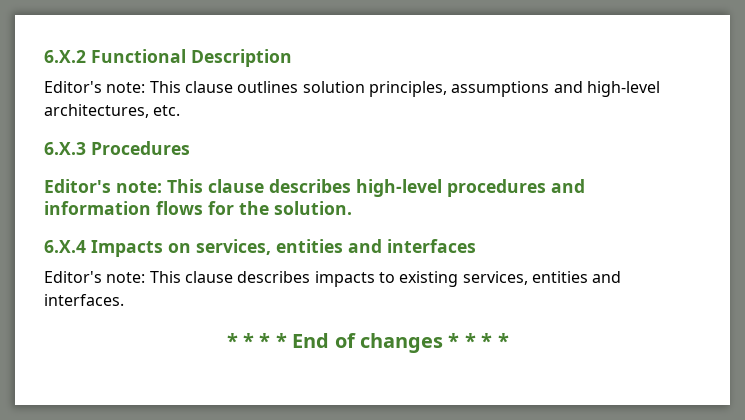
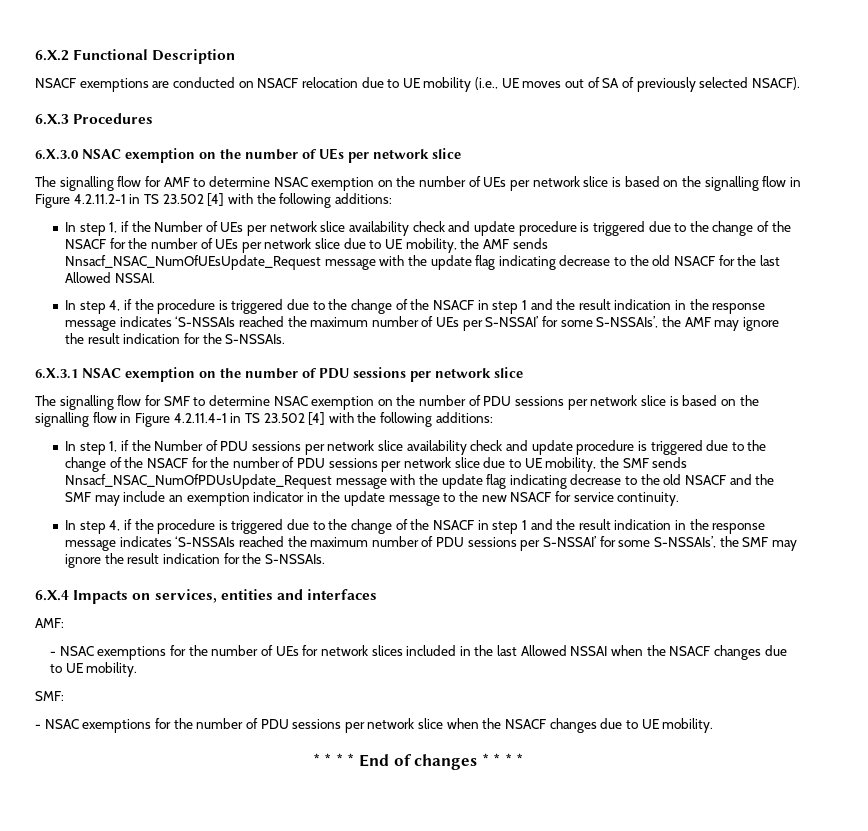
- Editor's note: This clause outlines solution principles, assumptions and high-level architectures, etc.
+ NSACF exemptions are conducted on NSACF relocation due to UE mobility (i.e., UE moves out of SA of previously selected NSACF).
  6.X.3 Procedures
- Editor's note: This clause describes high-level procedures and information flows for the solution.
+ 6.X.3.0 NSAC exemption on the number of UEs per network slice
+ The signalling flow for AMF to determine NSAC exemption on the number of UEs per network slice is based on the signalling flow in Figure 4.2.11.2-1 in TS 23.502 [4] with the following additions:
+ In step 1, if the Number of UEs per network slice availability check and update procedure is triggered due to the change of the NSACF for the number of UEs per network slice due to UE mobility, the AMF sends Nnsacf_NSAC_NumOfUEsUpdate_Request message with the update flag indicating decrease to the old NSACF for the last Allowed NSSAI.
+ In step 4, if the procedure is triggered due to the change of the NSACF in step 1 and the result indication in the response message indicates ‘S-NSSAIs reached the maximum number of UEs per S-NSSAI’ for some S-NSSAIs’, the AMF may ignore the result indication for the S-NSSAIs.
+ 6.X.3.1 NSAC exemption on the number of PDU sessions per network slice
+ The signalling flow for SMF to determine NSAC exemption on the number of PDU sessions per network slice is based on the signalling flow in Figure 4.2.11.4-1 in TS 23.502 [4] with the following additions:
+ In step 1, if the Number of PDU sessions per network slice availability check and update procedure is triggered due to the change of the NSACF for the number of PDU sessions per network slice due to UE mobility, the SMF sends Nnsacf_NSAC_NumOfPDUsUpdate_Request message with the update flag indicating decrease to the old NSACF and the SMF may include an exemption indicator in the update message to the new NSACF for service continuity.
+ In step 4, if the procedure is triggered due to the change of the NSACF in step 1 and the result indication in the response message indicates ‘S-NSSAIs reached the maximum number of PDU sessions per S-NSSAI’ for some S-NSSAIs’, the SMF may ignore the result indication for the S-NSSAIs.
- Editor's note: This clause describes impacts to existing services, entities and interfaces.
+ AMF:
+ - NSAC exemptions for the number of UEs for network slices included in the last Allowed NSSAI when the NSACF changes due to UE mobility.
+ SMF:
+ - NSAC exemptions for the number of PDU sessions per network slice when the NSACF changes due to UE mobility.

